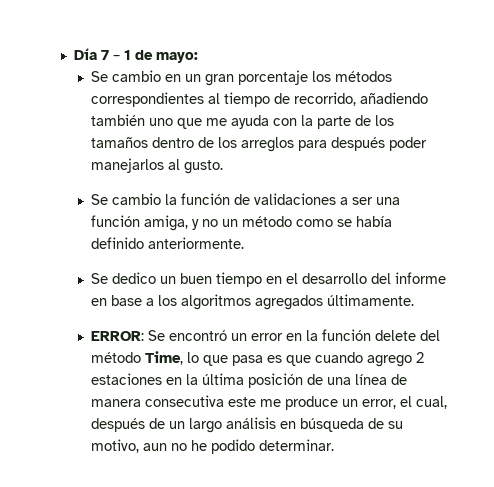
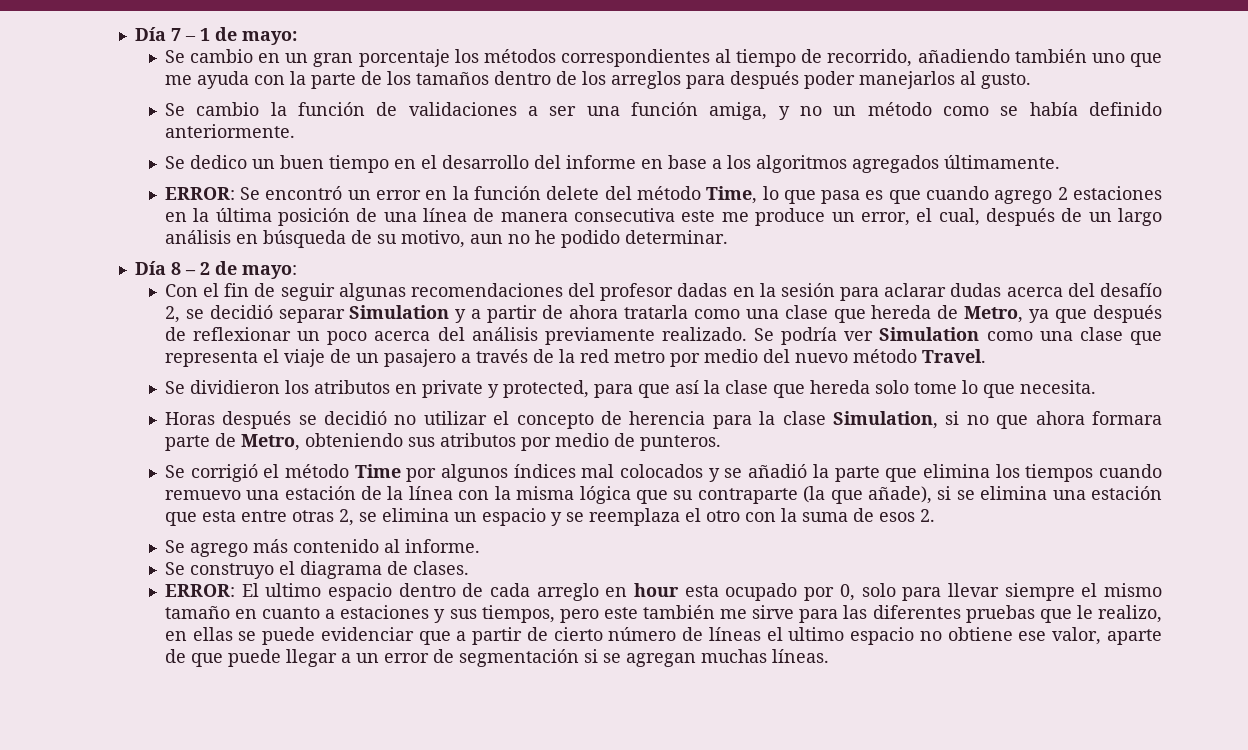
+ Día 8 – 2 de mayo:
+ Con el fin de seguir algunas recomendaciones del profesor dadas en la sesión para aclarar dudas acerca del desafío 2, se decidió separar Simulation y a partir de ahora tratarla como una clase que hereda de Metro, ya que después de reflexionar un poco acerca del análisis previamente realizado. Se podría ver Simulation como una clase que representa el viaje de un pasajero a través de la red metro por medio del nuevo método Travel.
+ Se dividieron los atributos en private y protected, para que así la clase que hereda solo tome lo que necesita.
+ Horas después se decidió no utilizar el concepto de herencia para la clase Simulation, si no que ahora formara parte de Metro, obteniendo sus atributos por medio de punteros.
+ Se corrigió el método Time por algunos índices mal colocados y se añadió la parte que elimina los tiempos cuando remuevo una estación de la línea con la misma lógica que su contraparte (la que añade), si se elimina una estación que esta entre otras 2, se elimina un espacio y se reemplaza el otro con la suma de esos 2.
+ Se agrego más contenido al informe.
+ Se construyo el diagrama de clases.
+ ERROR: El ultimo espacio dentro de cada arreglo en hour esta ocupado por 0, solo para llevar siempre el mismo tamaño en cuanto a estaciones y sus tiempos, pero este también me sirve para las diferentes pruebas que le realizo, en ellas se puede evidenciar que a partir de cierto número de líneas el ultimo espacio no obtiene ese valor, aparte de que puede llegar a un error de segmentación si se agregan muchas líneas.

